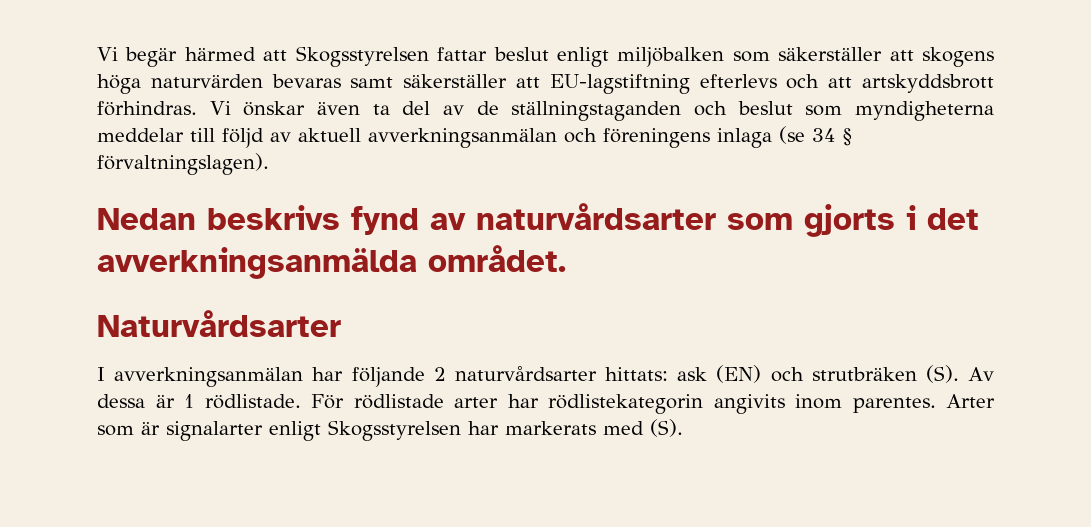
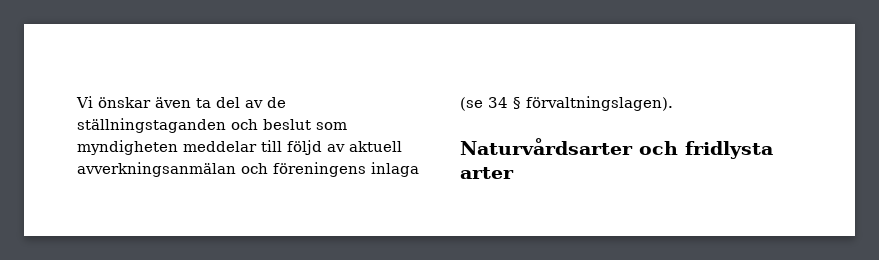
- Vi begär härmed att Skogsstyrelsen fattar beslut enligt miljöbalken som säkerställer att skogens höga naturvärden bevaras samt säkerställer att EU-lagstiftning efterlevs och att artskyddsbrott förhindras. Vi önskar även ta del av de ställningstaganden och beslut som myndigheterna meddelar till följd av aktuell avverkningsanmälan och föreningens inlaga (se 34 § förvaltningslagen).
+ Vi önskar även ta del av de ställningstaganden och beslut som myndigheten meddelar till följd av aktuell avverkningsanmälan och föreningens inlaga (se 34 § förvaltningslagen).
- Nedan beskrivs fynd av naturvårdsarter som gjorts i det avverkningsanmälda området.
- Naturvårdsarter
- I avverkningsanmälan har följande 2 naturvårdsarter hittats: ask (EN) och strutbräken (S). Av dessa är 1 rödlistade. För rödlistade arter har rödlistekategorin angivits inom parentes. Arter som är signalarter enligt Skogsstyrelsen har markerats med (S).
+ Naturvårdsarter och fridlysta arter

